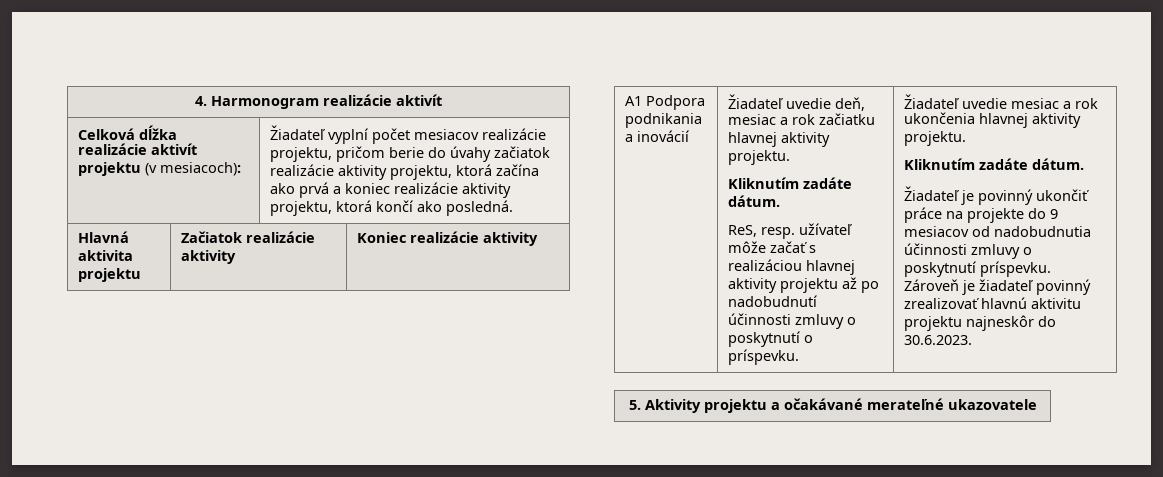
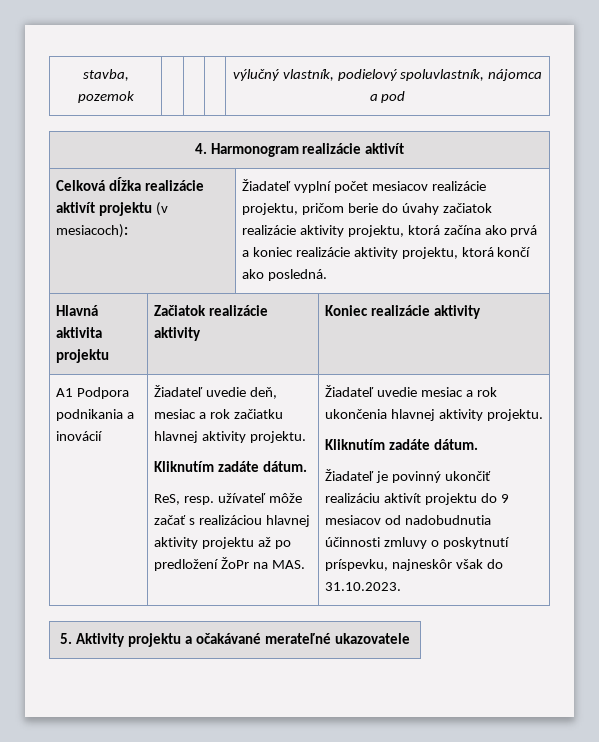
+ stavba, pozemok | | | | výlučný vlastník, podielový spoluvlastník, nájomca a pod
- ReS, resp. užívateľ môže začať s realizáciou hlavnej aktivity projektu až po nadobudnutí účinnosti zmluvy o poskytnutí o príspevku.
+ ReS, resp. užívateľ môže začať s realizáciou hlavnej aktivity projektu až po predložení ŽoPr na MAS.
- Žiadateľ je povinný ukončiť práce na projekte do 9 mesiacov od nadobudnutia účinnosti zmluvy o poskytnutí príspevku. Zároveň je žiadateľ povinný zrealizovať hlavnú aktivitu projektu najneskôr do 30.6.2023.
+ Žiadateľ je povinný ukončiť realizáciu aktivít projektu do 9 mesiacov od nadobudnutia účinnosti zmluvy o poskytnutí príspevku, najneskôr však do 31.10.2023.

